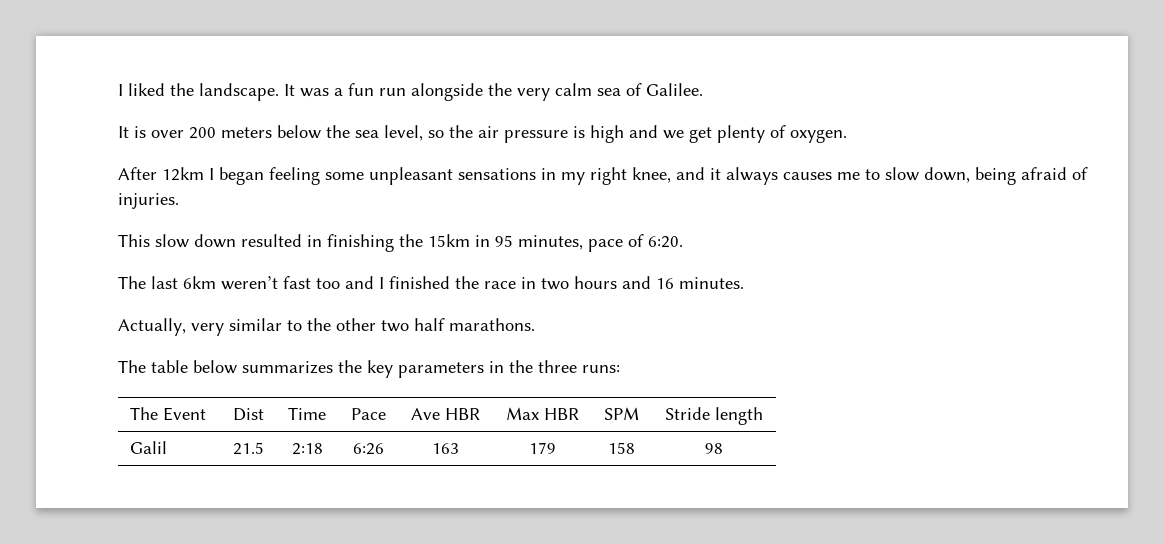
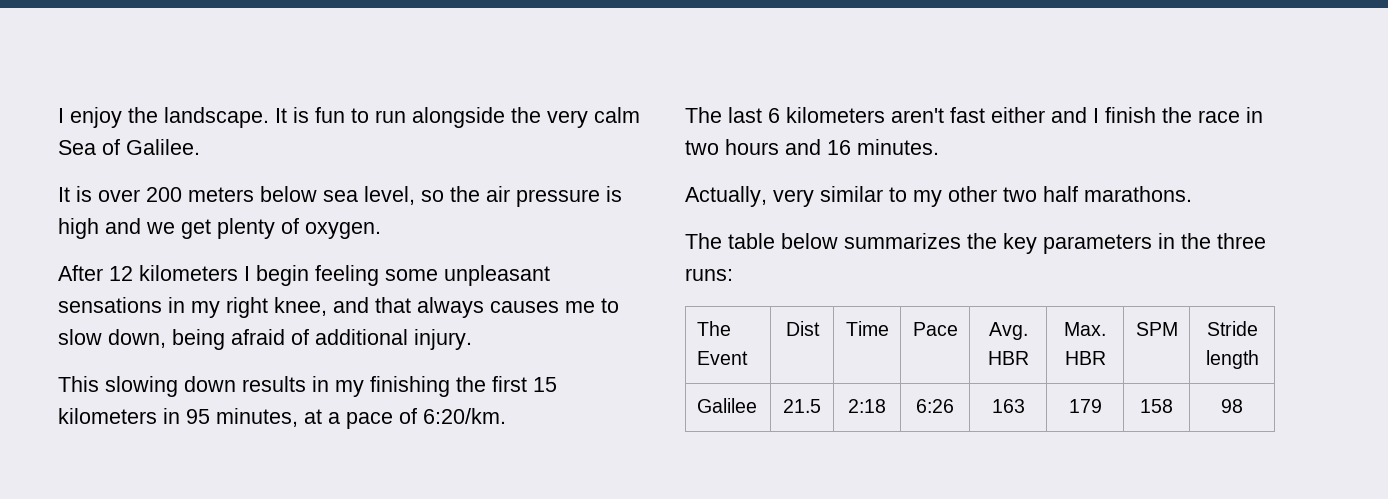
- I liked the landscape.
+ I enjoy the landscape.
- It was a fun run alongside the very calm sea of Galilee.
+ It is fun to run alongside the very calm Sea of Galilee.
- It is over 200 meters below the sea level, so the air pressure is high and we get plenty of oxygen.
+ It is over 200 meters below sea level, so the air pressure is high and we get plenty of oxygen.
- After 12km I began feeling some unpleasant sensations in my right knee, and it always causes me to slow down, being afraid of injuries.
+ After 12 kilometers I begin feeling some unpleasant sensations in my right knee, and that always causes me to slow down, being afraid of additional injury.
- This slow down resulted in finishing the 15km in 95 minutes, pace of 6:20.
+ This slowing down results in my finishing the first 15 kilometers in 95 minutes, at a pace of 6:20/km.
- The last 6km weren’t fast too and I finished the race in two hours and 16 minutes.
+ The last 6 kilometers aren't fast either and I finish the race in two hours and 16 minutes.
- Actually, very similar to the other two half marathons.
+ Actually, very similar to my other two half marathons.
- The Event | Dist | Time | Pace | Ave HBR | Max HBR | SPM | Stride length
+ The Event | Dist | Time | Pace | Avg. HBR | Max. HBR | SPM | Stride length
- Galil | 21.5 | 2:18 | 6:26 | 163 | 179 | 158 | 98
+ Galilee | 21.5 | 2:18 | 6:26 | 163 | 179 | 158 | 98

